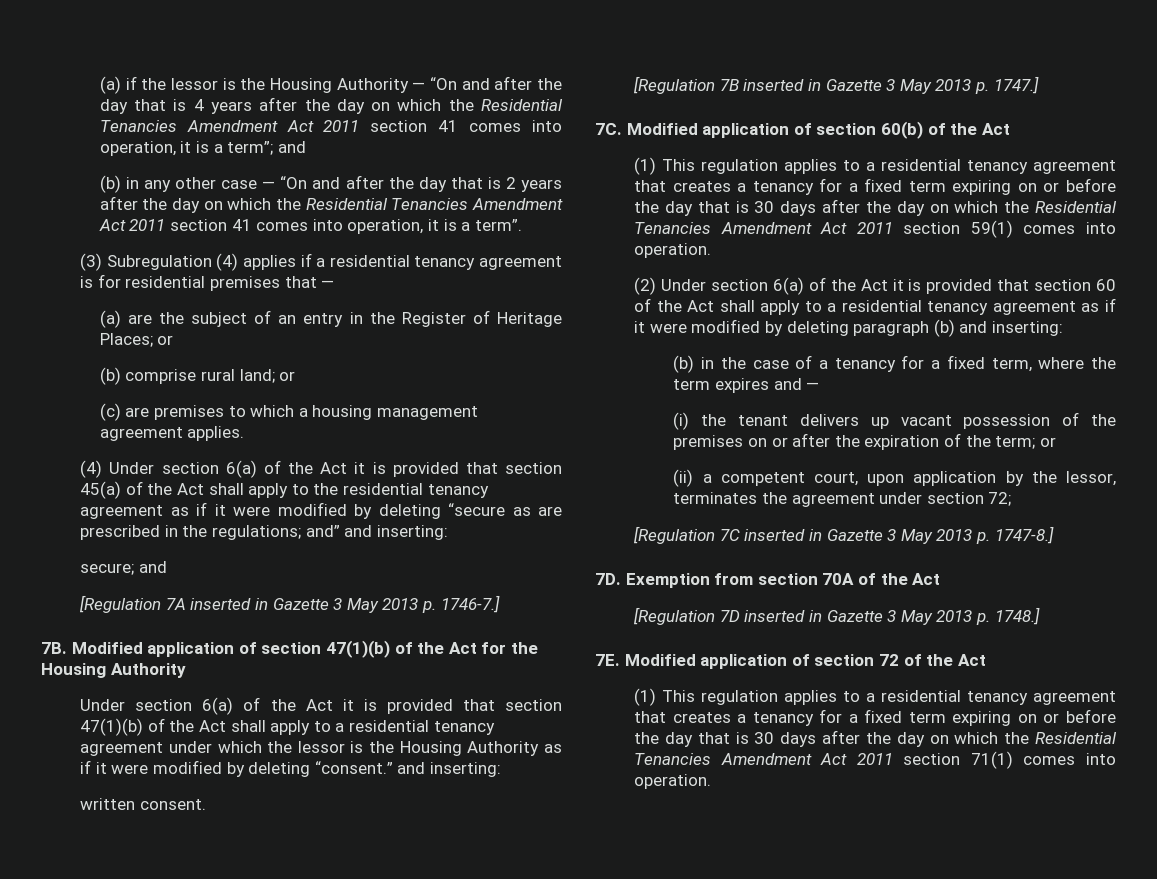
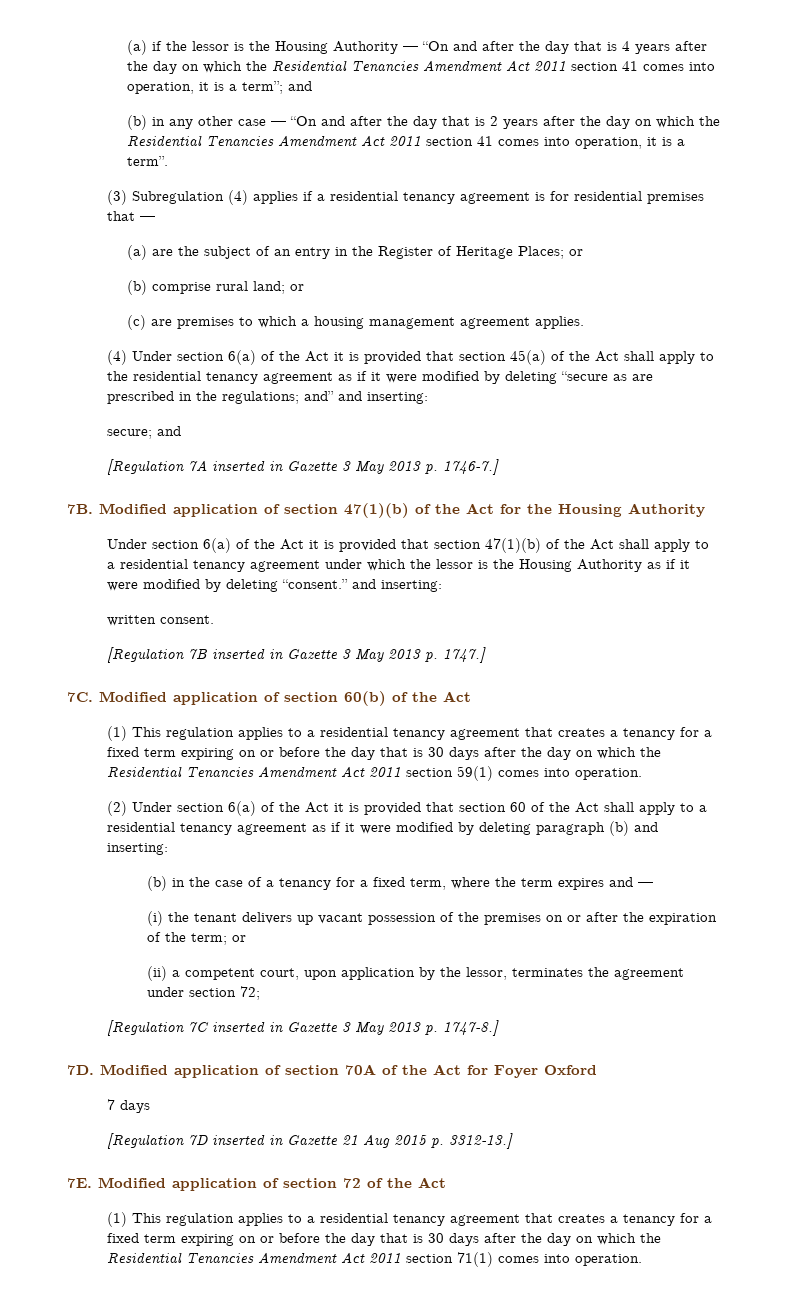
- Exemption from section 70A of the Act
+ Modified application of section 70A of the Act for Foyer Oxford
+ 7 days
- [Regulation 7D inserted in Gazette 3 May 2013 p. 1748.]
+ [Regulation 7D inserted in Gazette 21 Aug 2015 p. 3312-13.]

